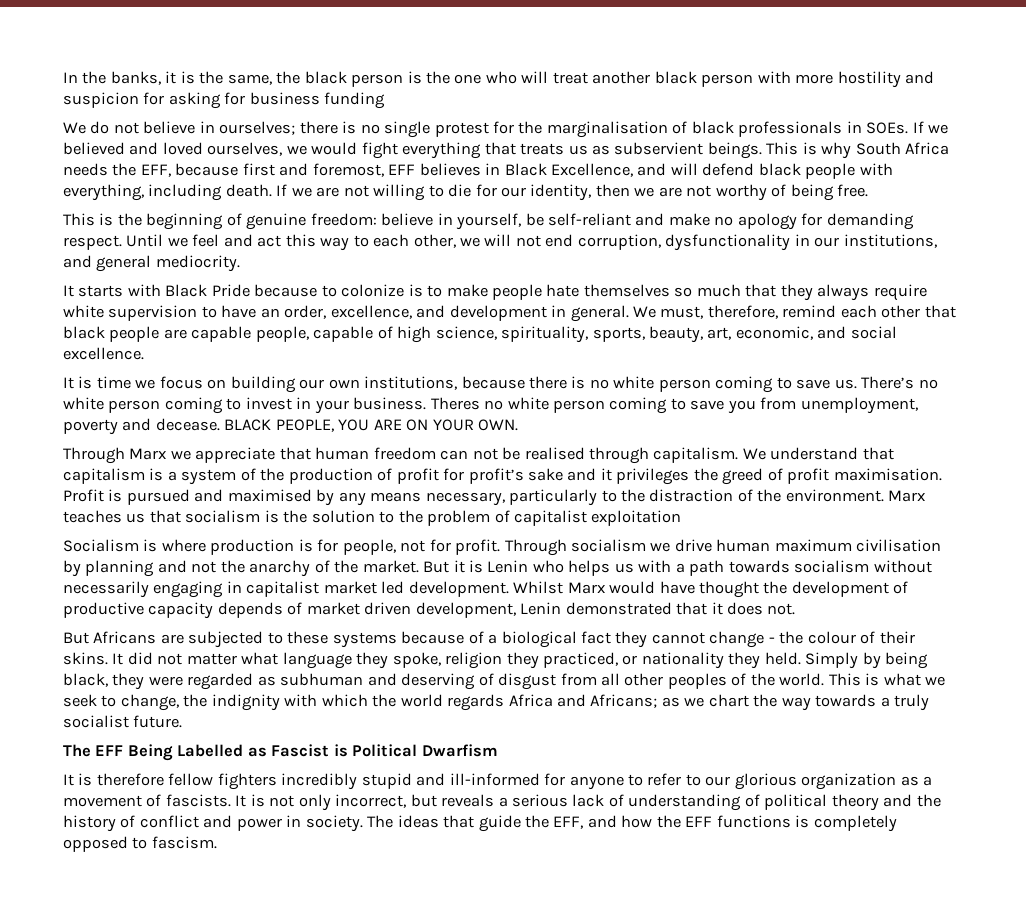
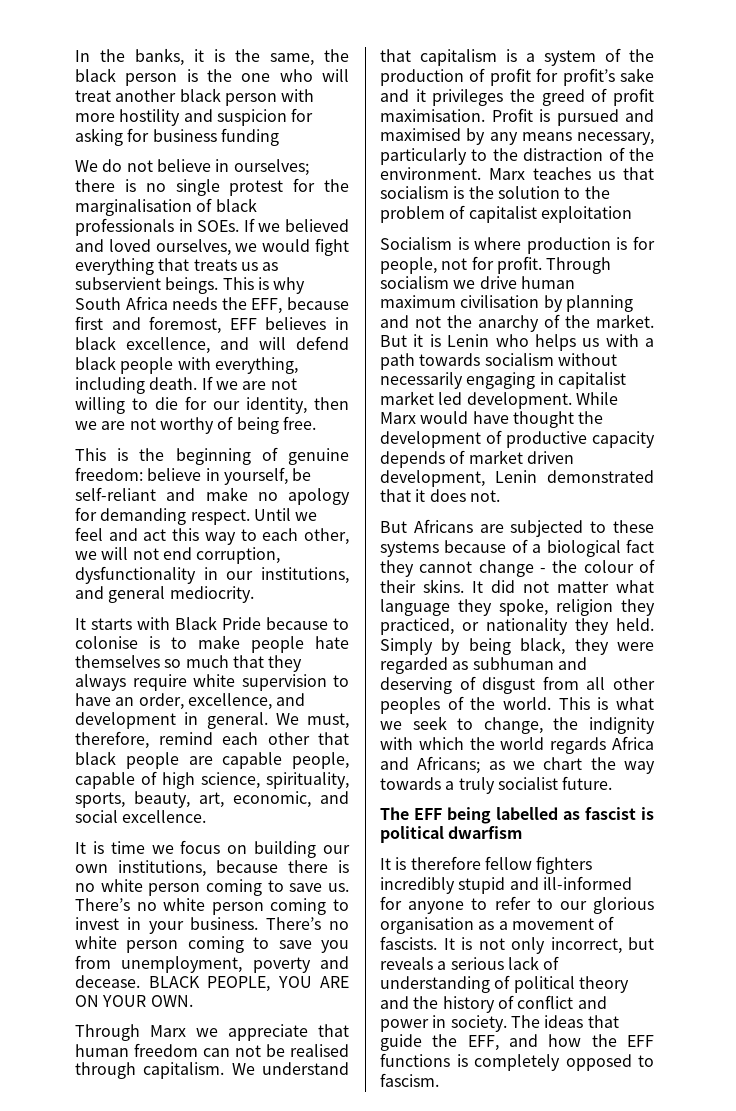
- This is why South Africa needs the EFF, because first and foremost, EFF believes in Black Excellence, and will defend black people with everything, including death.
+ This is why South Africa needs the EFF, because first and foremost, EFF believes in black excellence, and will defend black people with everything, including death.
- It starts with Black Pride because to colonize is to make people hate themselves so much that they always require white supervision to have an order, excellence, and development in general.
+ It starts with Black Pride because to colonise is to make people hate themselves so much that they always require white supervision to have an order, excellence, and development in general.
- Theres no white person coming to save you from unemployment, poverty and decease.
+ There’s no white person coming to save you from unemployment, poverty and decease.
- Whilst Marx would have thought the development of productive capacity depends of market driven development, Lenin demonstrated that it does not.
+ While Marx would have thought the development of productive capacity depends of market driven development, Lenin demonstrated that it does not.
- The EFF Being Labelled as Fascist is Political Dwarfism
+ The EFF being labelled as fascist is political dwarfism
- It is therefore fellow fighters incredibly stupid and ill-informed for anyone to refer to our glorious organization as a movement of fascists.
+ It is therefore fellow fighters incredibly stupid and ill-informed for anyone to refer to our glorious organisation as a movement of fascists.

